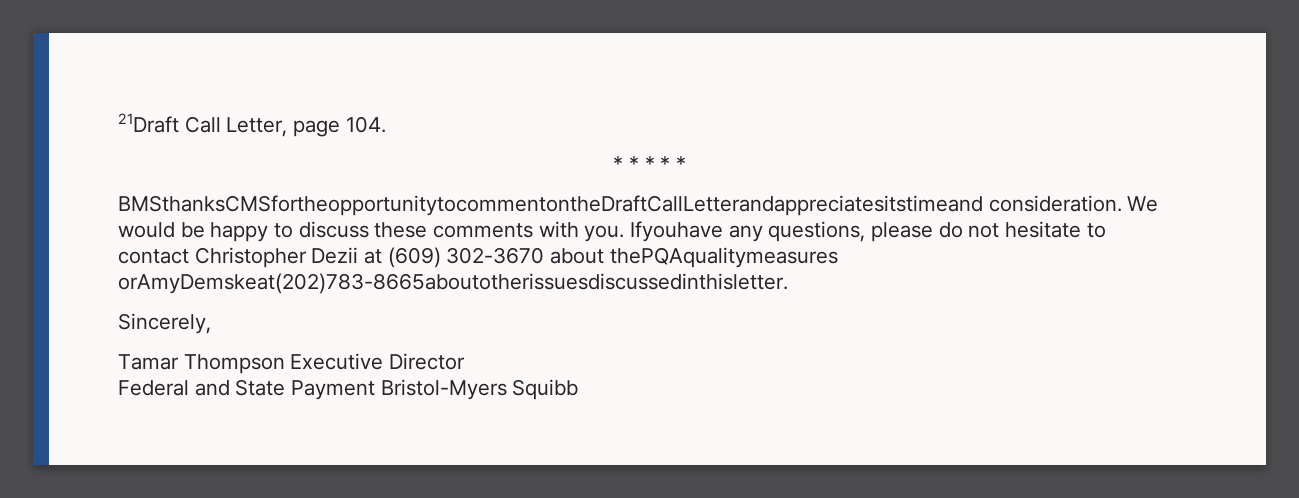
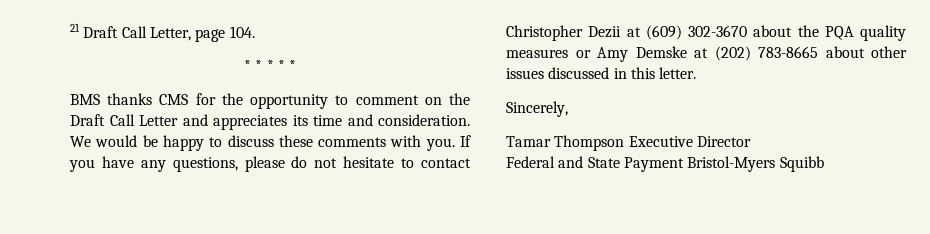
- 21Draft Call Letter, page 104.
+ 21 Draft Call Letter, page 104.
- BMSthanksCMSfortheopportunitytocommentontheDraftCallLetterandappreciatesitstimeand consideration.
+ BMS thanks CMS for the opportunity to comment on the Draft Call Letter and appreciates its time and consideration.
- Ifyouhave any questions, please do not hesitate to contact Christopher Dezii at (609) 302-3670 about thePQAqualitymeasures orAmyDemskeat(202)783-8665aboutotherissuesdiscussedinthisletter.
+ If you have any questions, please do not hesitate to contact Christopher Dezii at (609) 302-3670 about the PQA quality measures or Amy Demske at (202) 783-8665 about other issues discussed in this letter.

